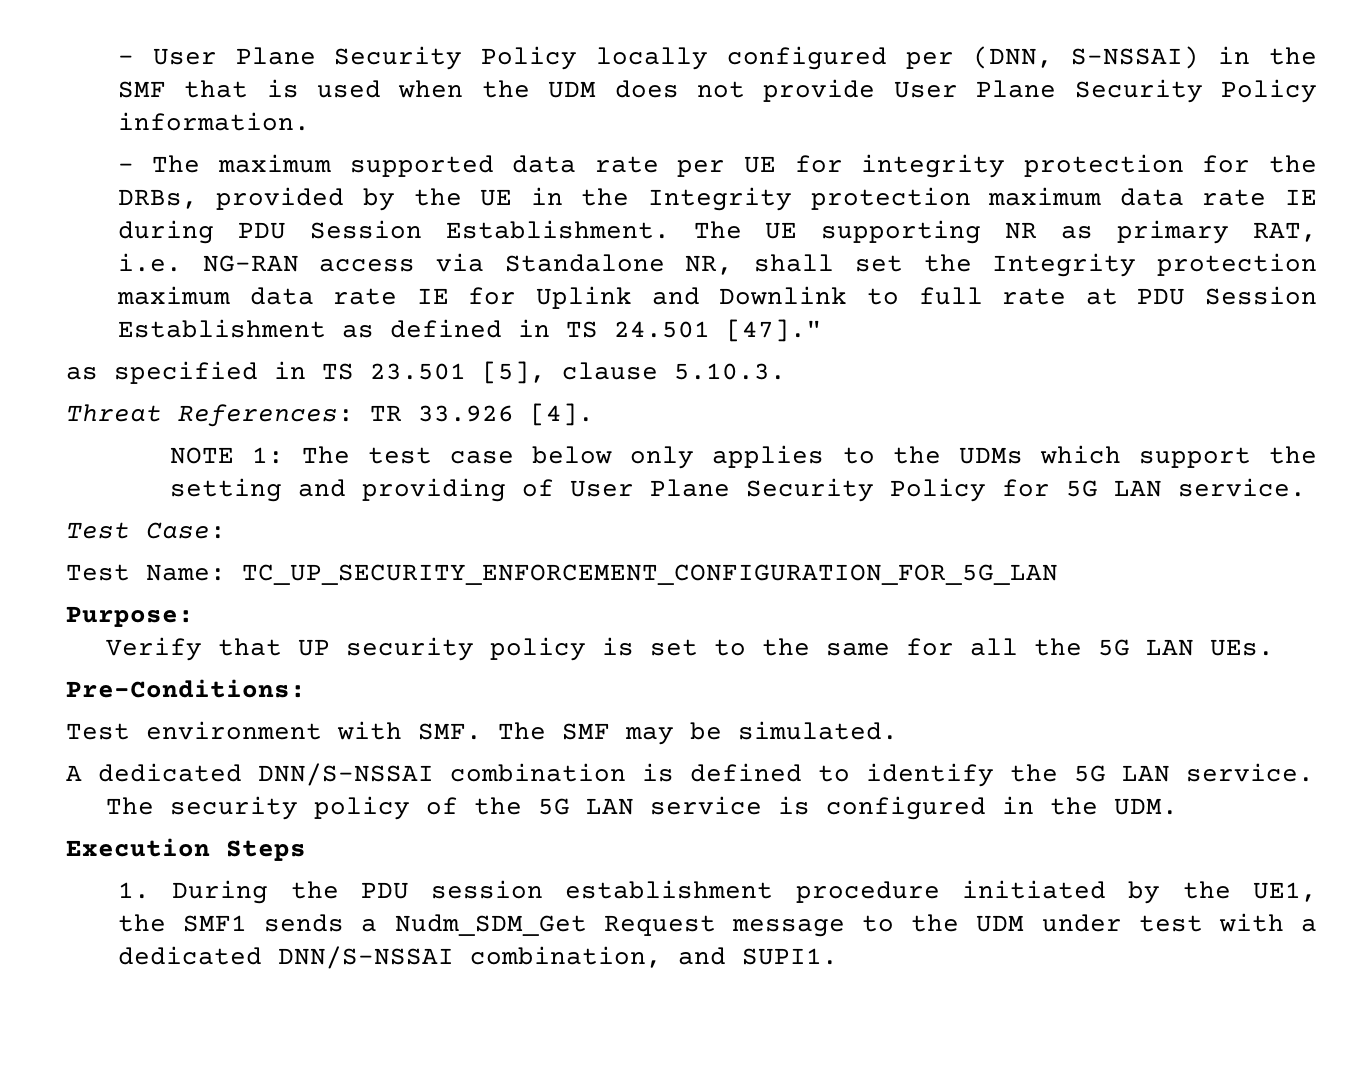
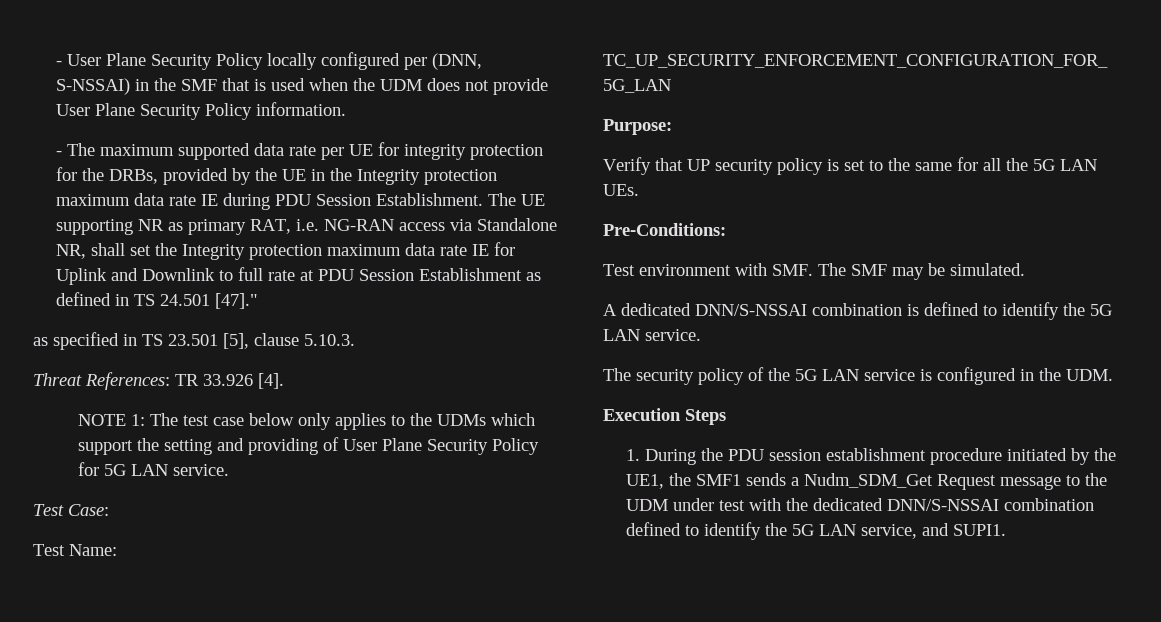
- 1. During the PDU session establishment procedure initiated by the UE1, the SMF1 sends a Nudm_SDM_Get Request message to the UDM under test with a dedicated DNN/S-NSSAI combination, and SUPI1.
+ 1. During the PDU session establishment procedure initiated by the UE1, the SMF1 sends a Nudm_SDM_Get Request message to the UDM under test with the dedicated DNN/S-NSSAI combination defined to identify the 5G LAN service, and SUPI1.

